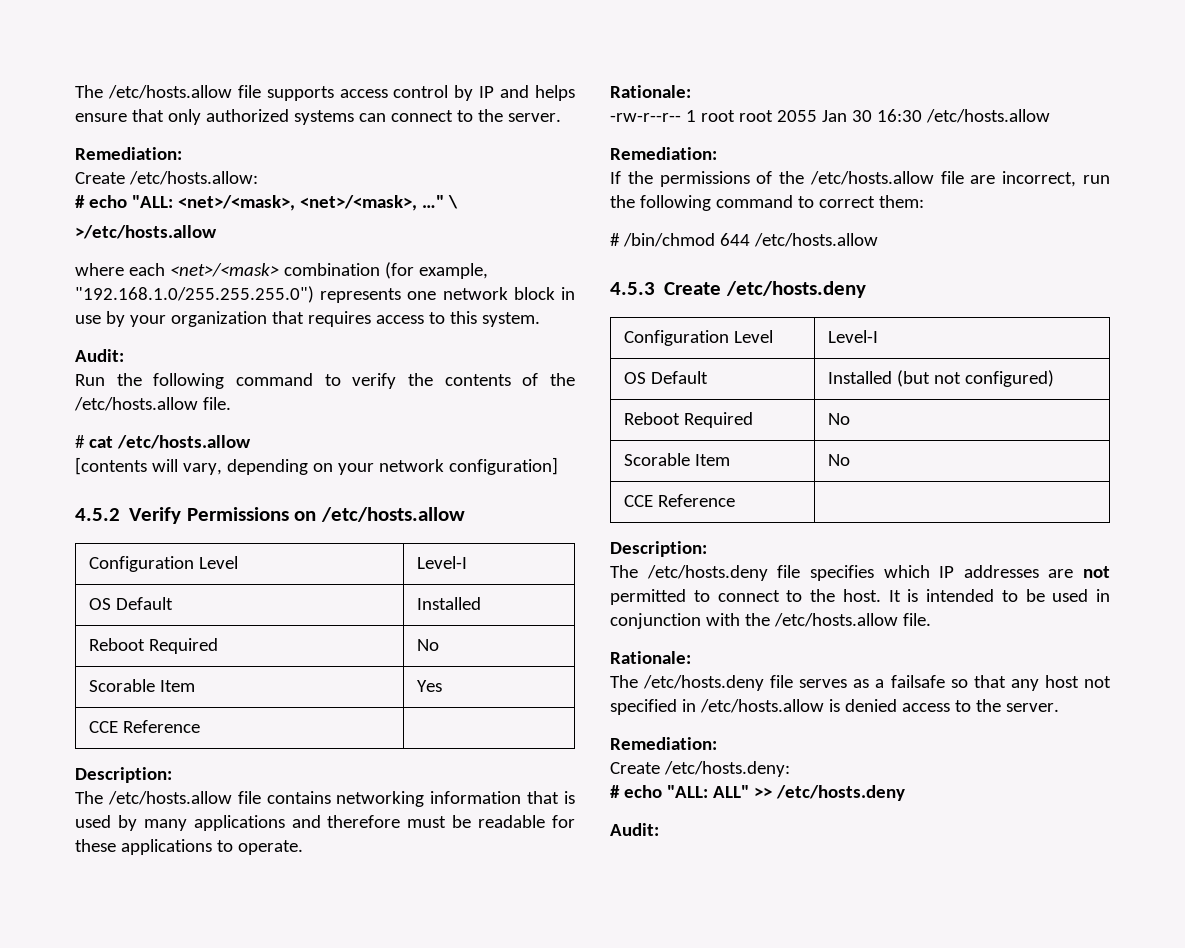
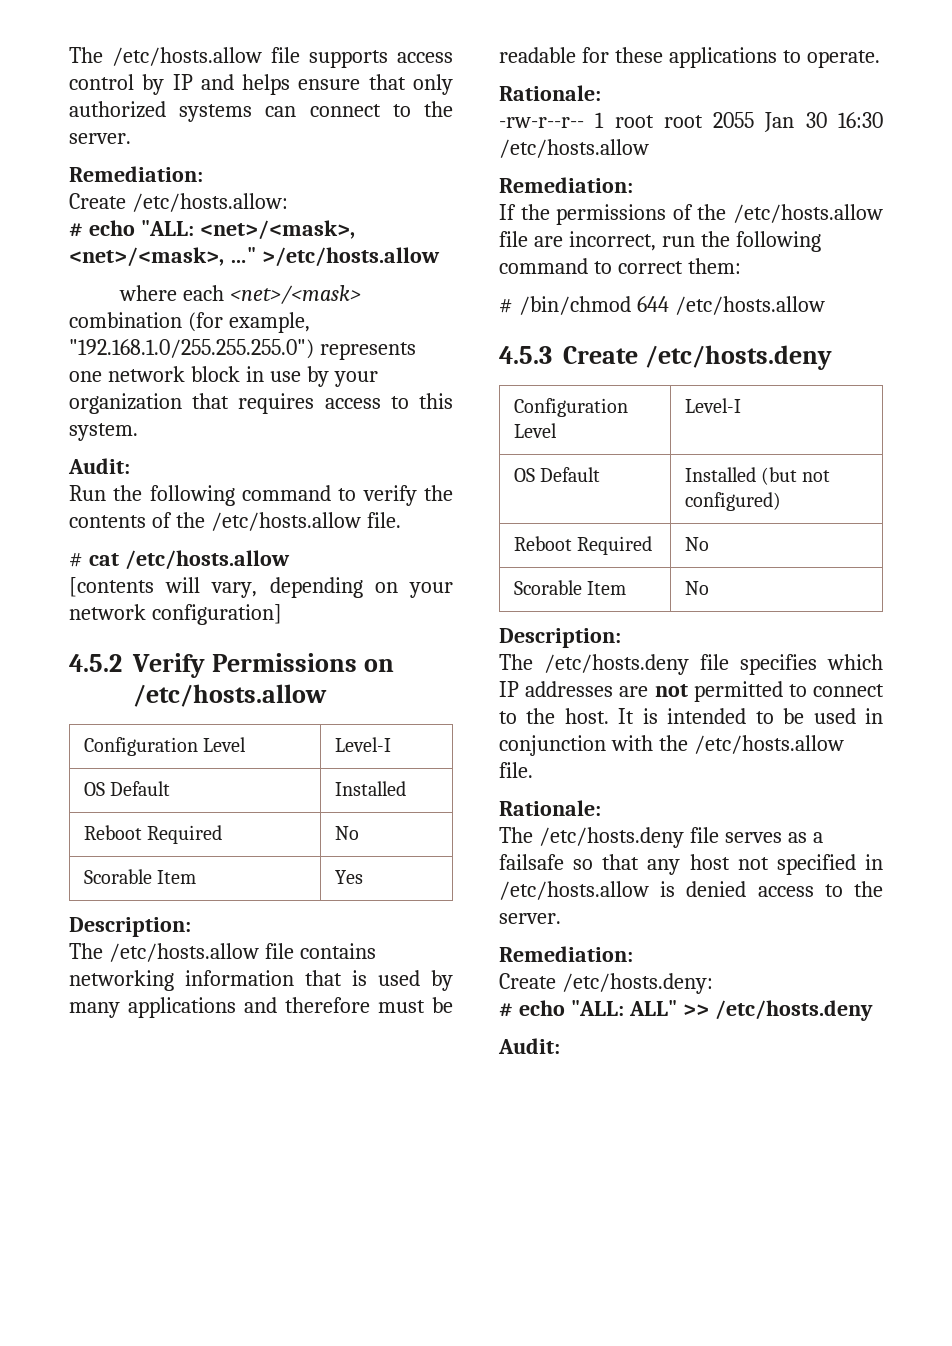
- # echo "ALL: <net>/<mask>, <net>/<mask>, …" \
- >/etc/hosts.allow
+ # echo "ALL: <net>/<mask>, <net>/<mask>, …" >/etc/hosts.allow
  Scorable Item | Yes
- CCE Reference |
  Scorable Item | No
- CCE Reference |

